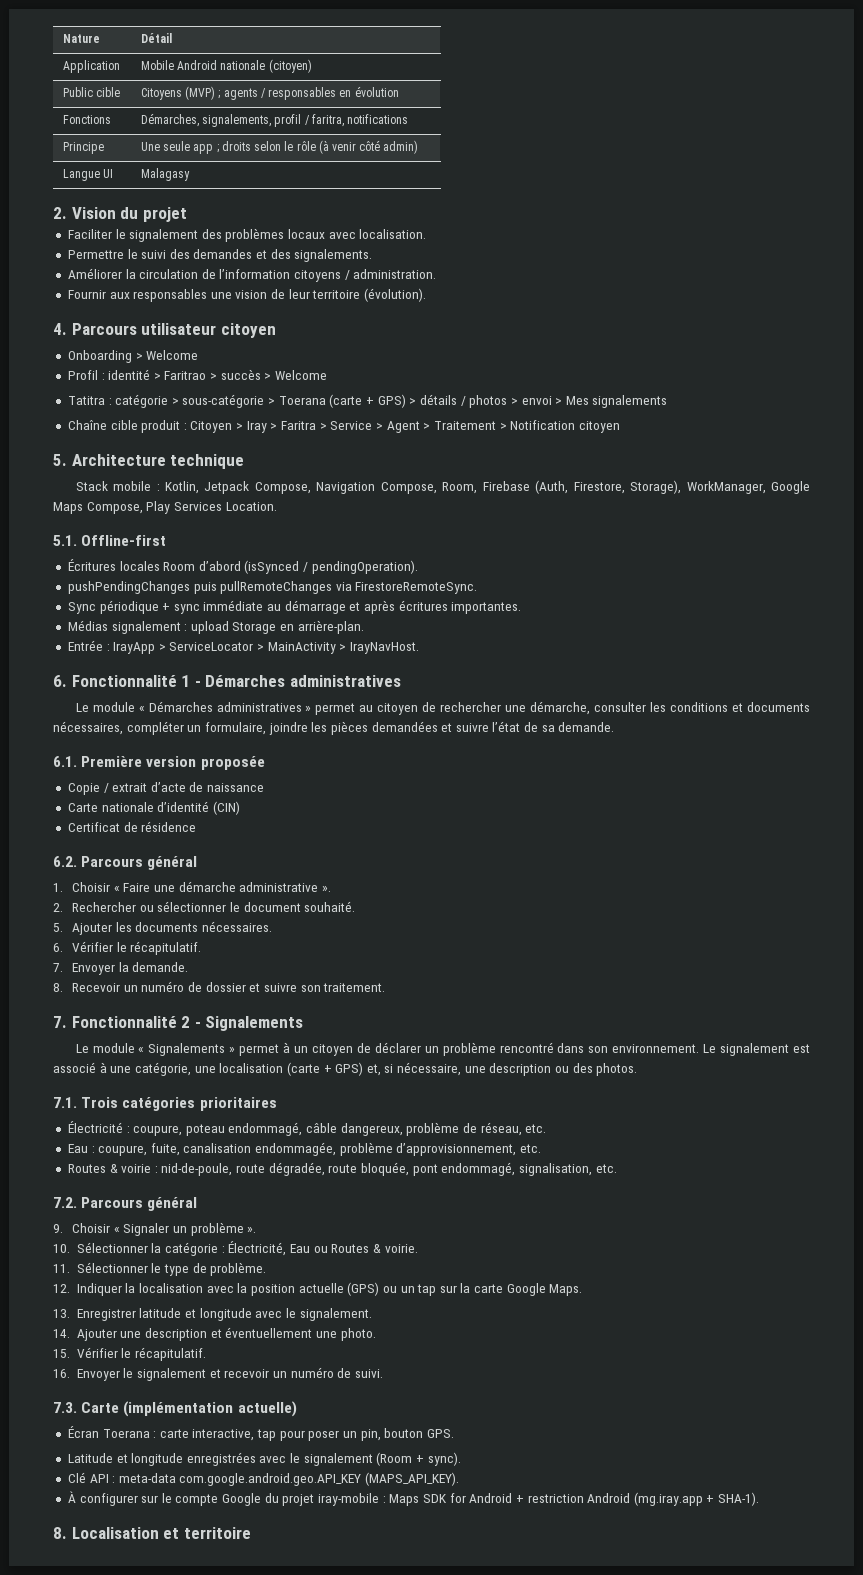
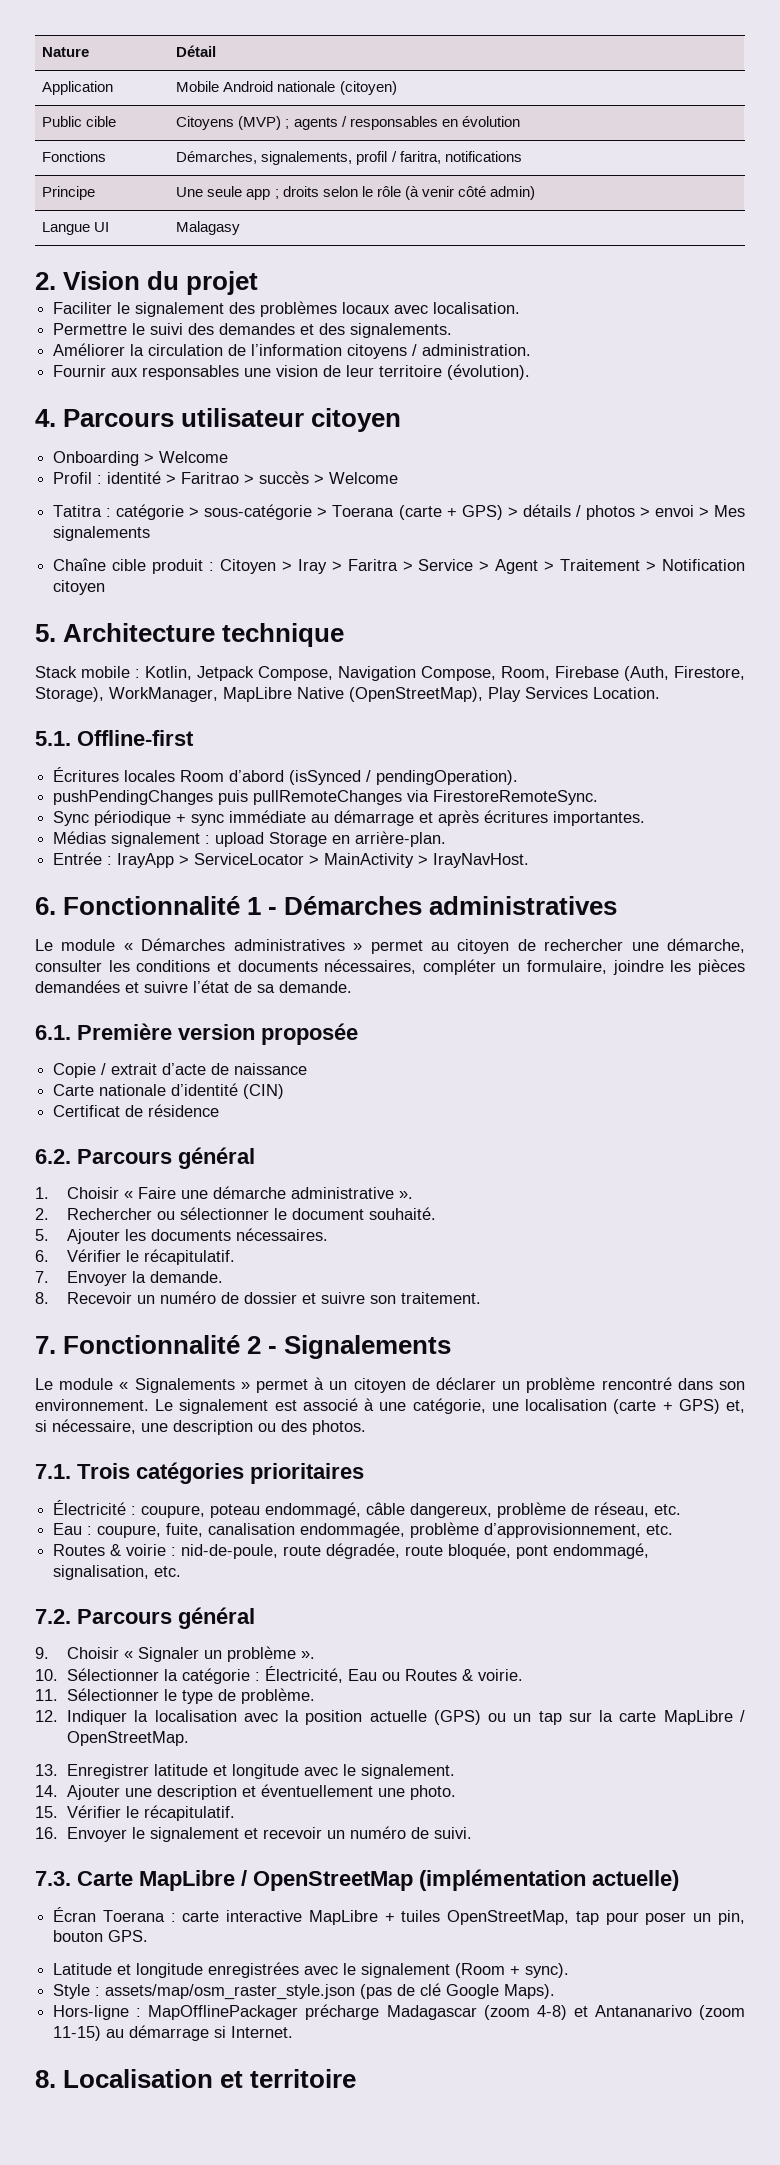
- Stack mobile : Kotlin, Jetpack Compose, Navigation Compose, Room, Firebase (Auth, Firestore, Storage), WorkManager, Google Maps Compose, Play Services Location.
+ Stack mobile : Kotlin, Jetpack Compose, Navigation Compose, Room, Firebase (Auth, Firestore, Storage), WorkManager, MapLibre Native (OpenStreetMap), Play Services Location.
- 12. Indiquer la localisation avec la position actuelle (GPS) ou un tap sur la carte Google Maps.
+ 12. Indiquer la localisation avec la position actuelle (GPS) ou un tap sur la carte MapLibre / OpenStreetMap.
- 7.3. Carte (implémentation actuelle)
+ 7.3. Carte MapLibre / OpenStreetMap (implémentation actuelle)
- Écran Toerana : carte interactive, tap pour poser un pin, bouton GPS.
+ Écran Toerana : carte interactive MapLibre + tuiles OpenStreetMap, tap pour poser un pin, bouton GPS.
- Clé API : meta-data com.google.android.geo.API_KEY (MAPS_API_KEY).
- À configurer sur le compte Google du projet iray-mobile : Maps SDK for Android + restriction Android (mg.iray.app + SHA-1).
+ Style : assets/map/osm_raster_style.json (pas de clé Google Maps).
+ Hors-ligne : MapOfflinePackager précharge Madagascar (zoom 4-8) et Antananarivo (zoom 11-15) au démarrage si Internet.

